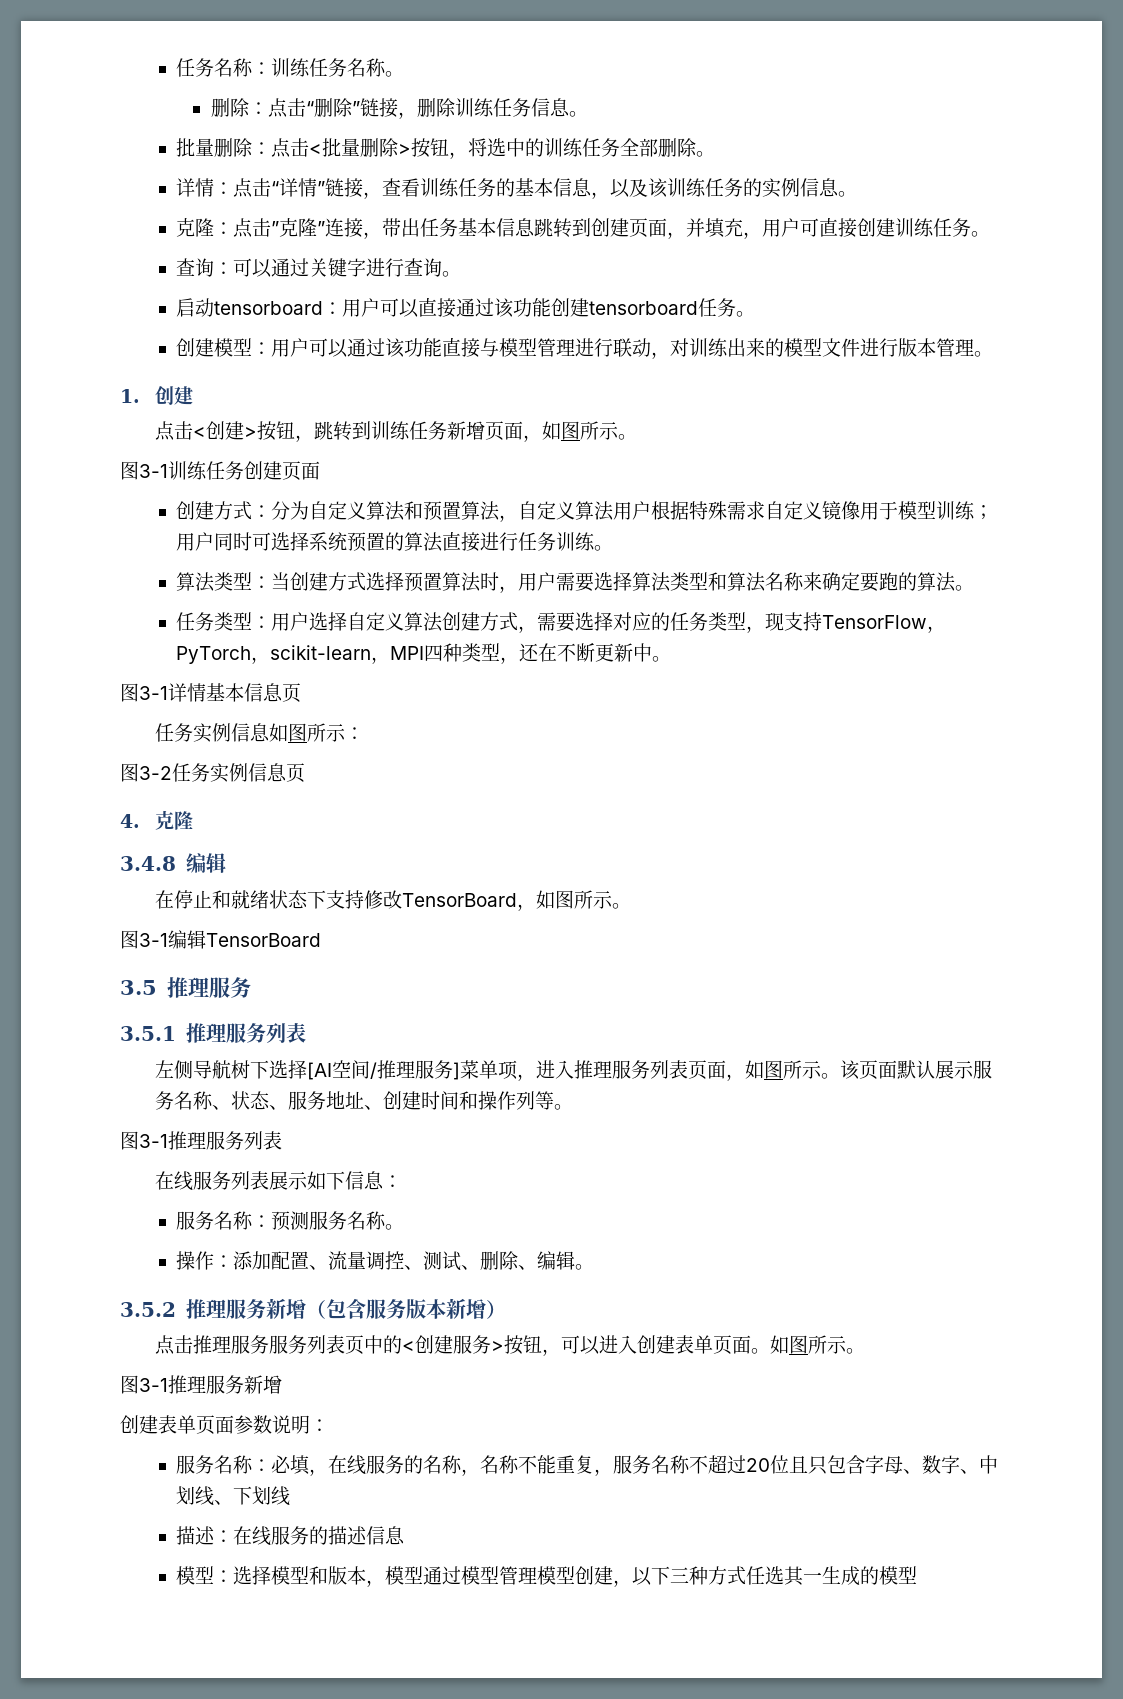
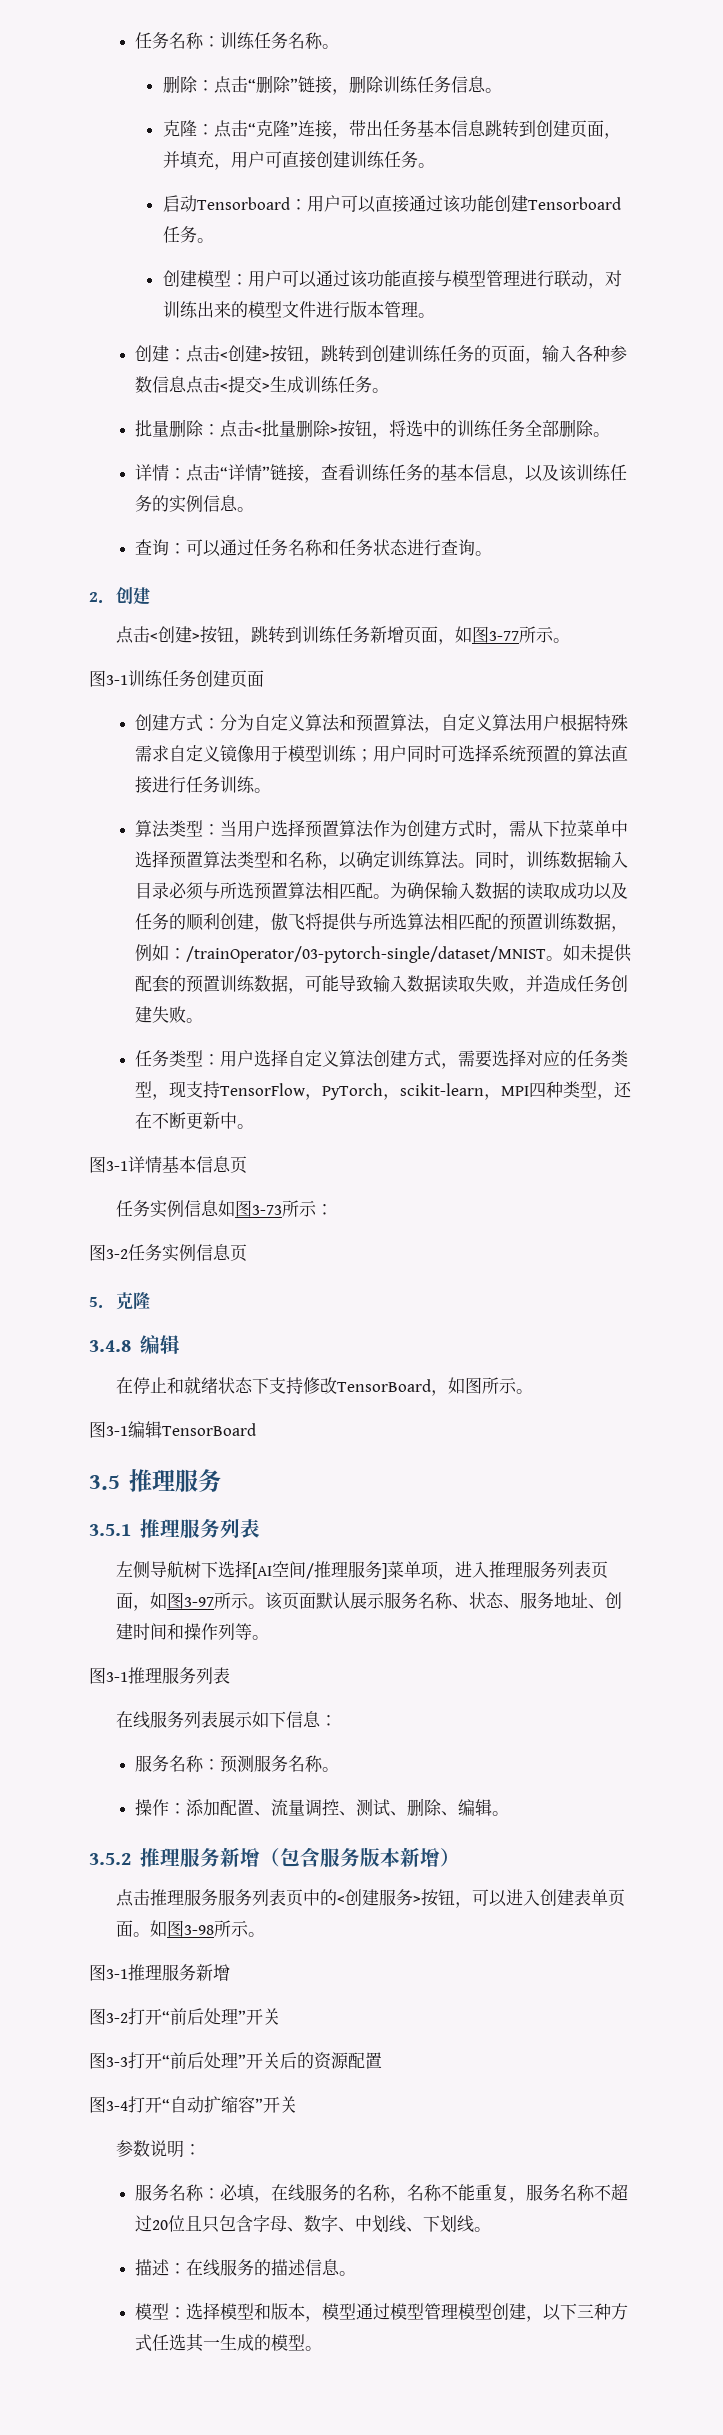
+ 克隆：点击“克隆”连接，带出任务基本信息跳转到创建页面，并填充，用户可直接创建训练任务。
+ 启动Tensorboard：用户可以直接通过该功能创建Tensorboard任务。
+ 创建模型：用户可以通过该功能直接与模型管理进行联动，对训练出来的模型文件进行版本管理。
+ 创建：点击<创建>按钮，跳转到创建训练任务的页面，输入各种参数信息点击<提交>生成训练任务。
- 克隆：点击”克隆”连接，带出任务基本信息跳转到创建页面，并填充，用户可直接创建训练任务。
- 查询：可以通过关键字进行查询。
- 启动tensorboard：用户可以直接通过该功能创建tensorboard任务。
- 创建模型：用户可以通过该功能直接与模型管理进行联动，对训练出来的模型文件进行版本管理。
- 1.创建
+ 查询：可以通过任务名称和任务状态进行查询。
+ 2.创建
- 点击<创建>按钮，跳转到训练任务新增页面，如图所示。
+ 点击<创建>按钮，跳转到训练任务新增页面，如图3-77所示。
- 算法类型：当创建方式选择预置算法时，用户需要选择算法类型和算法名称来确定要跑的算法。
+ 算法类型：当用户选择预置算法作为创建方式时，需从下拉菜单中选择预置算法类型和名称，以确定训练算法。同时，训练数据输入目录必须与所选预置算法相匹配。为确保输入数据的读取成功以及任务的顺利创建，傲飞将提供与所选算法相匹配的预置训练数据，例如：/trainOperator/03-pytorch-single/dataset/MNIST。如未提供配套的预置训练数据，可能导致输入数据读取失败，并造成任务创建失败。
- 任务实例信息如图所示：
+ 任务实例信息如图3-73所示：
- 4.克隆
+ 5.克隆
- 左侧导航树下选择[AI空间/推理服务]菜单项，进入推理服务列表页面，如图所示。
+ 左侧导航树下选择[AI空间/推理服务]菜单项，进入推理服务列表页面，如图3-97所示。
- 点击推理服务服务列表页中的<创建服务>按钮，可以进入创建表单页面。如图所示。
+ 点击推理服务服务列表页中的<创建服务>按钮，可以进入创建表单页面。如图3-98所示。
- 创建表单页面参数说明：
+ 图3-2打开“前后处理”开关
+ 图3-3打开“前后处理”开关后的资源配置
+ 图3-4打开“自动扩缩容”开关
+ 参数说明：
- 服务名称：必填，在线服务的名称，名称不能重复，服务名称不超过20位且只包含字母、数字、中划线、下划线
+ 服务名称：必填，在线服务的名称，名称不能重复，服务名称不超过20位且只包含字母、数字、中划线、下划线。
- 描述：在线服务的描述信息
+ 描述：在线服务的描述信息。
- 模型：选择模型和版本，模型通过模型管理模型创建，以下三种方式任选其一生成的模型
+ 模型：选择模型和版本，模型通过模型管理模型创建，以下三种方式任选其一生成的模型。

